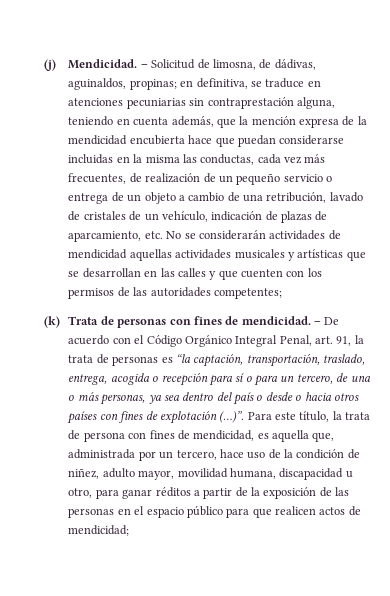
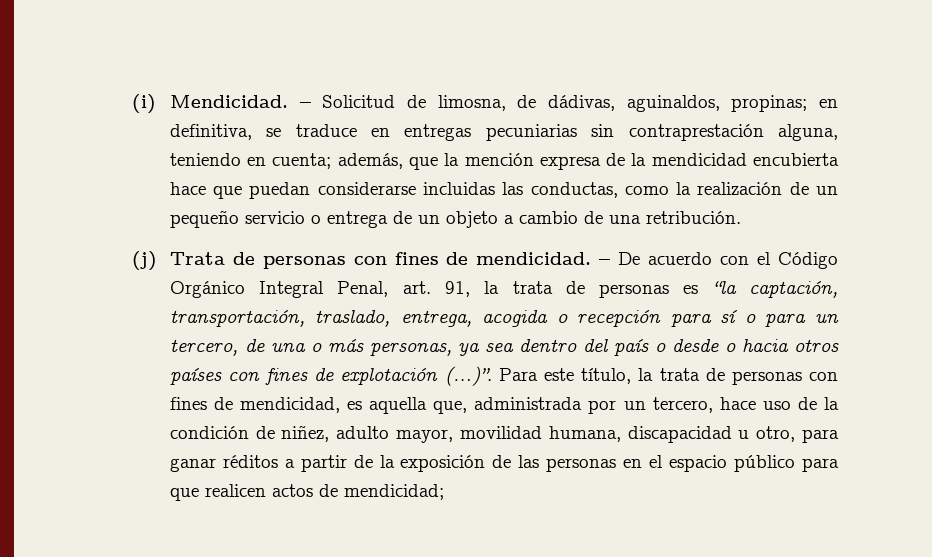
- (j) Mendicidad.
+ (i) Mendicidad.
- – Solicitud de limosna, de dádivas, aguinaldos, propinas; en definitiva, se traduce en atenciones pecuniarias sin contraprestación alguna, teniendo en cuenta además, que la mención expresa de la mendicidad encubierta hace que puedan considerarse incluidas en la misma las conductas, cada vez más frecuentes, de realización de un pequeño servicio o entrega de un objeto a cambio de una retribución, lavado de cristales de un vehículo, indicación de plazas de aparcamiento, etc. No se considerarán actividades de mendicidad aquellas actividades musicales y artísticas que se desarrollan en las calles y que cuenten con los permisos de las autoridades competentes;
- (k) Trata de personas con fines de mendicidad.
+ – Solicitud de limosna, de dádivas, aguinaldos, propinas; en definitiva, se traduce en entregas pecuniarias sin contraprestación alguna, teniendo en cuenta; además, que la mención expresa de la mendicidad encubierta hace que puedan considerarse incluidas las conductas, como la realización de un pequeño servicio o entrega de un objeto a cambio de una retribución.
+ (j) Trata de personas con fines de mendicidad.
- Para este título, la trata de persona con fines de mendicidad, es aquella que, administrada por un tercero, hace uso de la condición de niñez, adulto mayor, movilidad humana, discapacidad u otro, para ganar réditos a partir de la exposición de las personas en el espacio público para que realicen actos de mendicidad;
+ Para este título, la trata de personas con fines de mendicidad, es aquella que, administrada por un tercero, hace uso de la condición de niñez, adulto mayor, movilidad humana, discapacidad u otro, para ganar réditos a partir de la exposición de las personas en el espacio público para que realicen actos de mendicidad;

